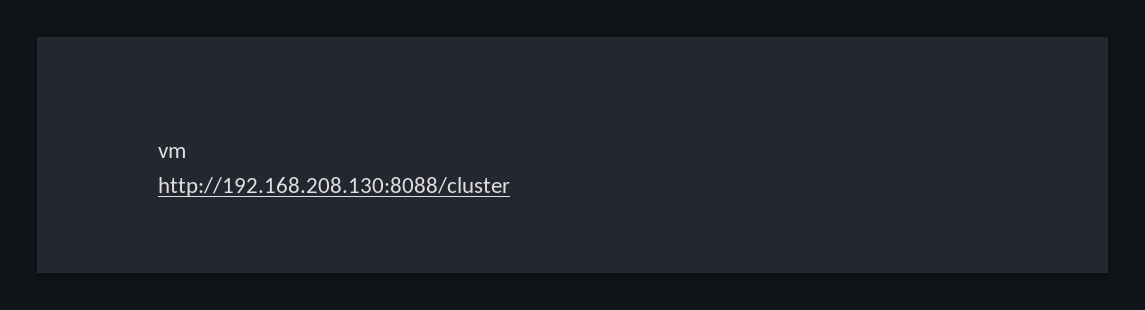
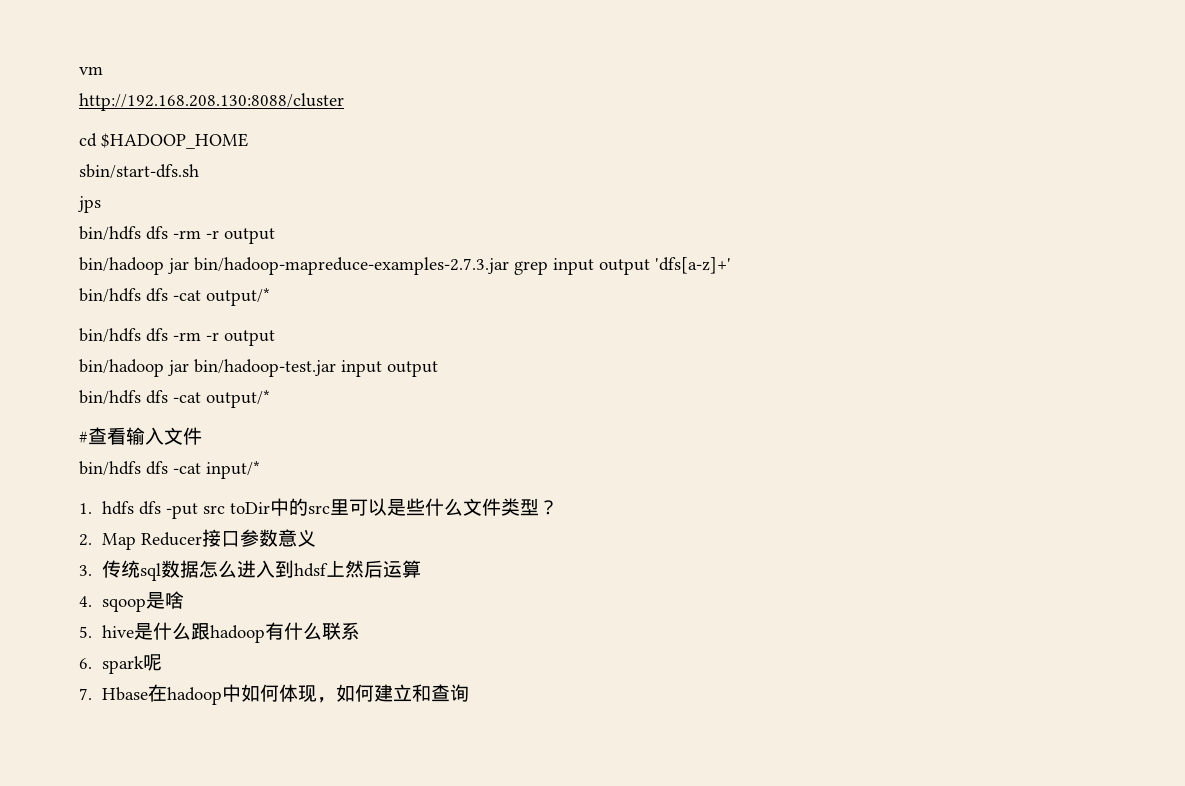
+ cd $HADOOP_HOME
+ sbin/start-dfs.sh
+ jps
+ bin/hdfs dfs -rm -r output
+ bin/hadoop jar bin/hadoop-mapreduce-examples-2.7.3.jar grep input output 'dfs[a-z]+'
+ bin/hdfs dfs -cat output/*
+ bin/hdfs dfs -rm -r output
+ bin/hadoop jar bin/hadoop-test.jar input output
+ bin/hdfs dfs -cat output/*
+ #查看输入文件
+ bin/hdfs dfs -cat input/*
+ 1. hdfs dfs -put src toDir中的src里可以是些什么文件类型？
+ 2. Map Reducer接口参数意义
+ 3.传统sql数据怎么进入到hdsf上然后运算
+ 4. sqoop是啥
+ 5. hive是什么跟hadoop有什么联系
+ 6. spark呢
+ 7. Hbase在hadoop中如何体现，如何建立和查询

